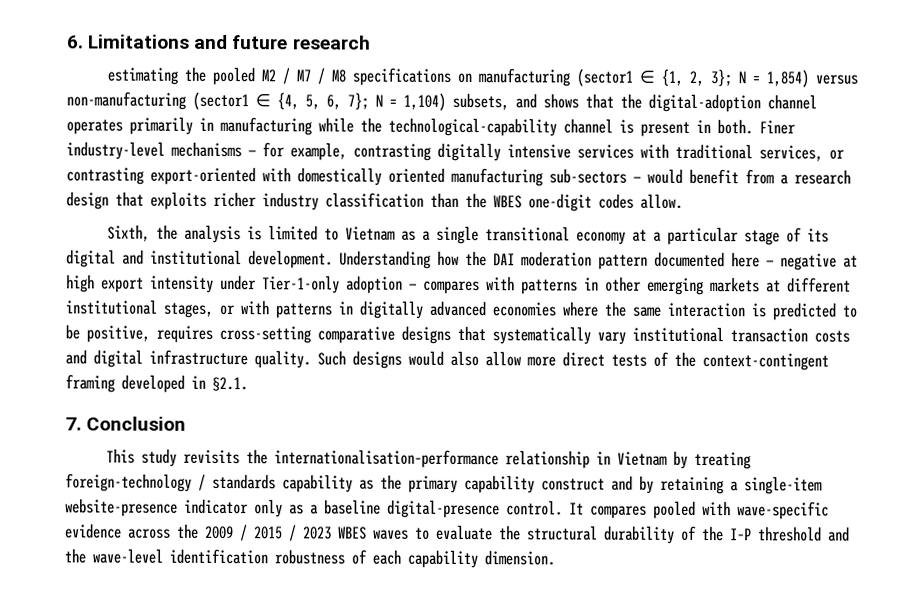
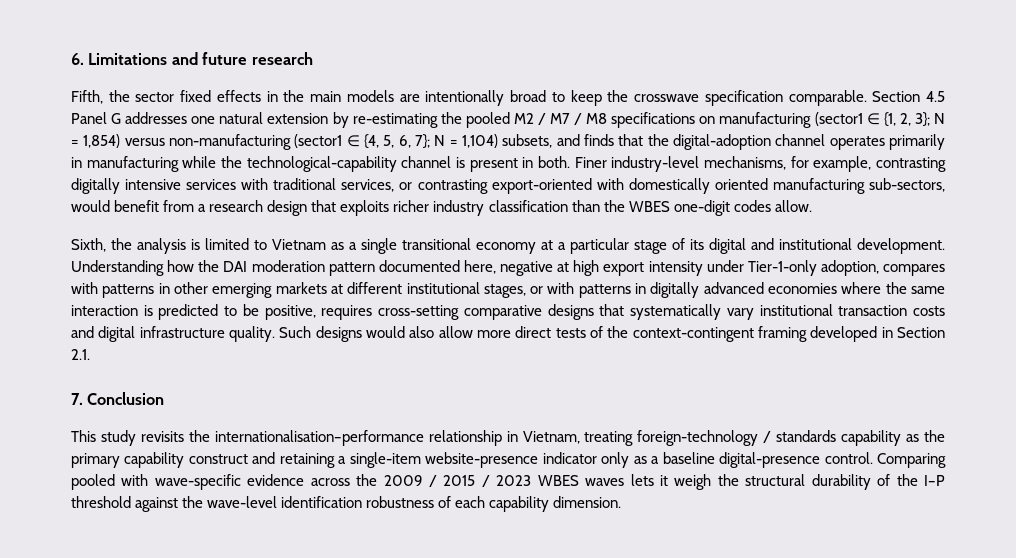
- estimating the pooled M2 / M7 / M8 specifications on manufacturing (sector1 ∈ {1, 2, 3}; N = 1,854) versus non-manufacturing (sector1 ∈ {4, 5, 6, 7}; N = 1,104) subsets, and shows that the digital-adoption channel operates primarily in manufacturing while the technological-capability channel is present in both.
+ Fifth, the sector fixed effects in the main models are intentionally broad to keep the crosswave specification comparable. Section 4.5 Panel G addresses one natural extension by re-estimating the pooled M2 / M7 / M8 specifications on manufacturing (sector1 ∈ {1, 2, 3}; N = 1,854) versus non-manufacturing (sector1 ∈ {4, 5, 6, 7}; N = 1,104) subsets, and finds that the digital-adoption channel operates primarily in manufacturing while the technological-capability channel is present in both.
- Finer industry-level mechanisms — for example, contrasting digitally intensive services with traditional services, or contrasting export-oriented with domestically oriented manufacturing sub-sectors — would benefit from a research design that exploits richer industry classification than the WBES one-digit codes allow.
+ Finer industry-level mechanisms, for example, contrasting digitally intensive services with traditional services, or contrasting export-oriented with domestically oriented manufacturing sub-sectors, would benefit from a research design that exploits richer industry classification than the WBES one-digit codes allow.
- Understanding how the DAI moderation pattern documented here — negative at high export intensity under Tier-1-only adoption — compares with patterns in other emerging markets at different institutional stages, or with patterns in digitally advanced economies where the same interaction is predicted to be positive, requires cross-setting comparative designs that systematically vary institutional transaction costs and digital infrastructure quality.
+ Understanding how the DAI moderation pattern documented here, negative at high export intensity under Tier-1-only adoption, compares with patterns in other emerging markets at different institutional stages, or with patterns in digitally advanced economies where the same interaction is predicted to be positive, requires cross-setting comparative designs that systematically vary institutional transaction costs and digital infrastructure quality.
- Such designs would also allow more direct tests of the context-contingent framing developed in §2.1.
+ Such designs would also allow more direct tests of the context-contingent framing developed in Section 2.1.
- This study revisits the internationalisation–performance relationship in Vietnam by treating foreign-technology / standards capability as the primary capability construct and by retaining a single-item website-presence indicator only as a baseline digital-presence control.
+ This study revisits the internationalisation–performance relationship in Vietnam, treating foreign-technology / standards capability as the primary capability construct and retaining a single-item website-presence indicator only as a baseline digital-presence control.
- It compares pooled with wave-specific evidence across the 2009 / 2015 / 2023 WBES waves to evaluate the structural durability of the I–P threshold and the wave-level identification robustness of each capability dimension.
+ Comparing pooled with wave-specific evidence across the 2009 / 2015 / 2023 WBES waves lets it weigh the structural durability of the I–P threshold against the wave-level identification robustness of each capability dimension.

